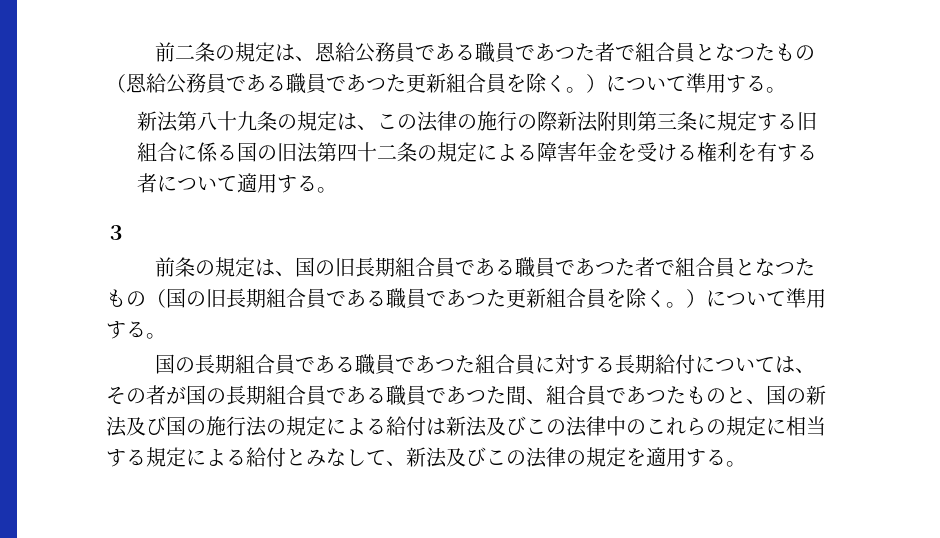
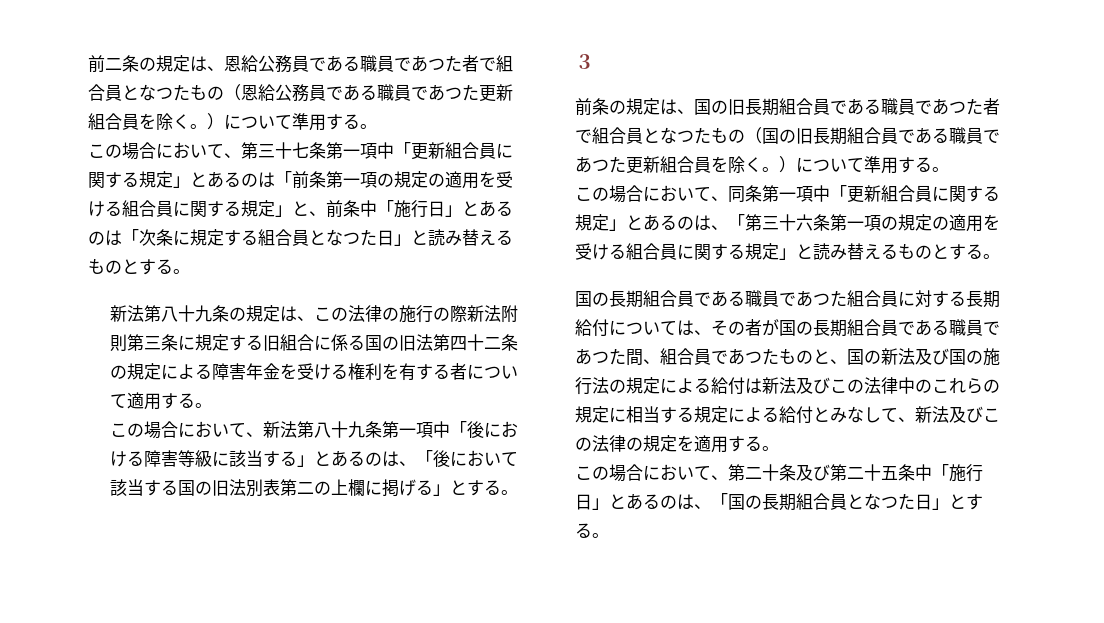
+ この場合において、第三十七条第一項中「更新組合員に関する規定」とあるのは「前条第一項の規定の適用を受ける組合員に関する規定」と、前条中「施行日」とあるのは「次条に規定する組合員となつた日」と読み替えるものとする。
+ この場合において、新法第八十九条第一項中「後における障害等級に該当する」とあるのは、「後において該当する国の旧法別表第二の上欄に掲げる」とする。
+ この場合において、同条第一項中「更新組合員に関する規定」とあるのは、「第三十六条第一項の規定の適用を受ける組合員に関する規定」と読み替えるものとする。
+ この場合において、第二十条及び第二十五条中「施行日」とあるのは、「国の長期組合員となつた日」とする。

